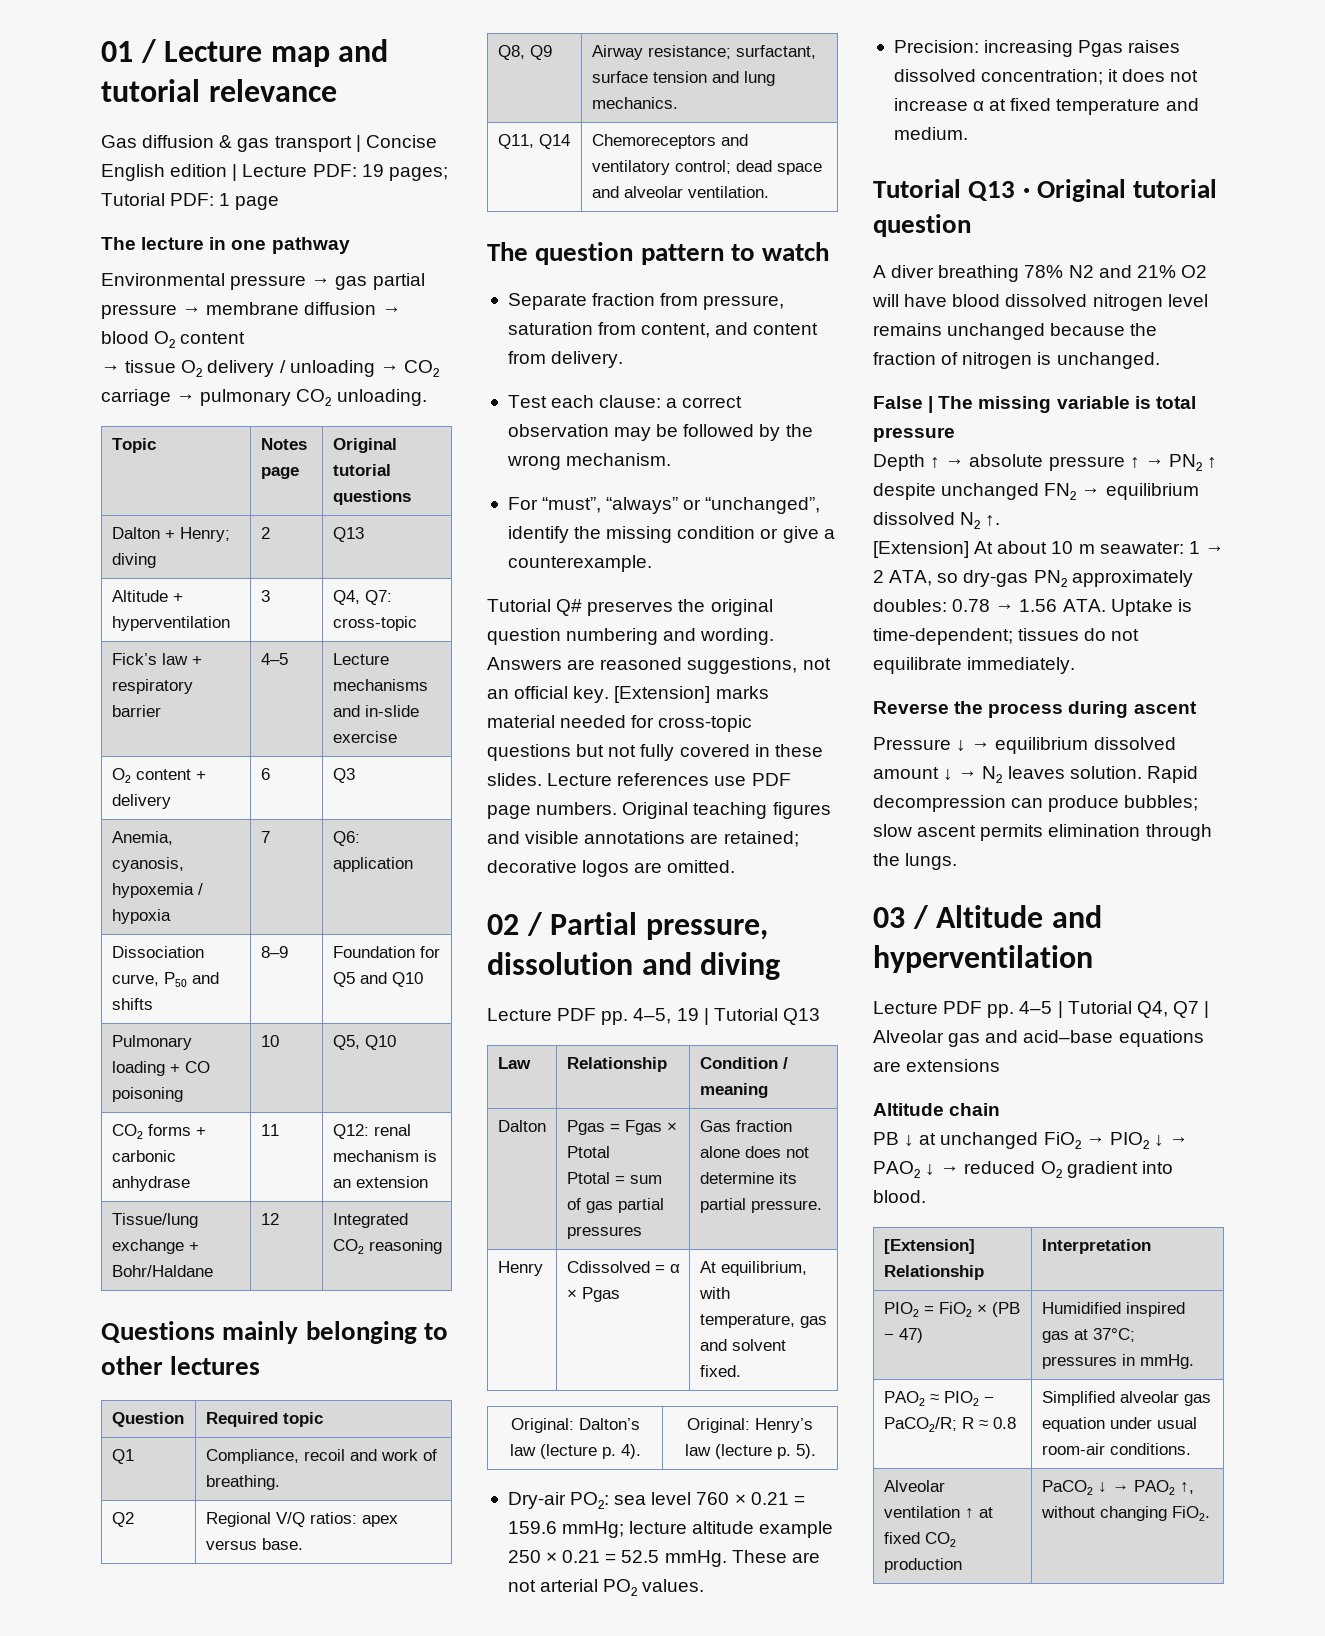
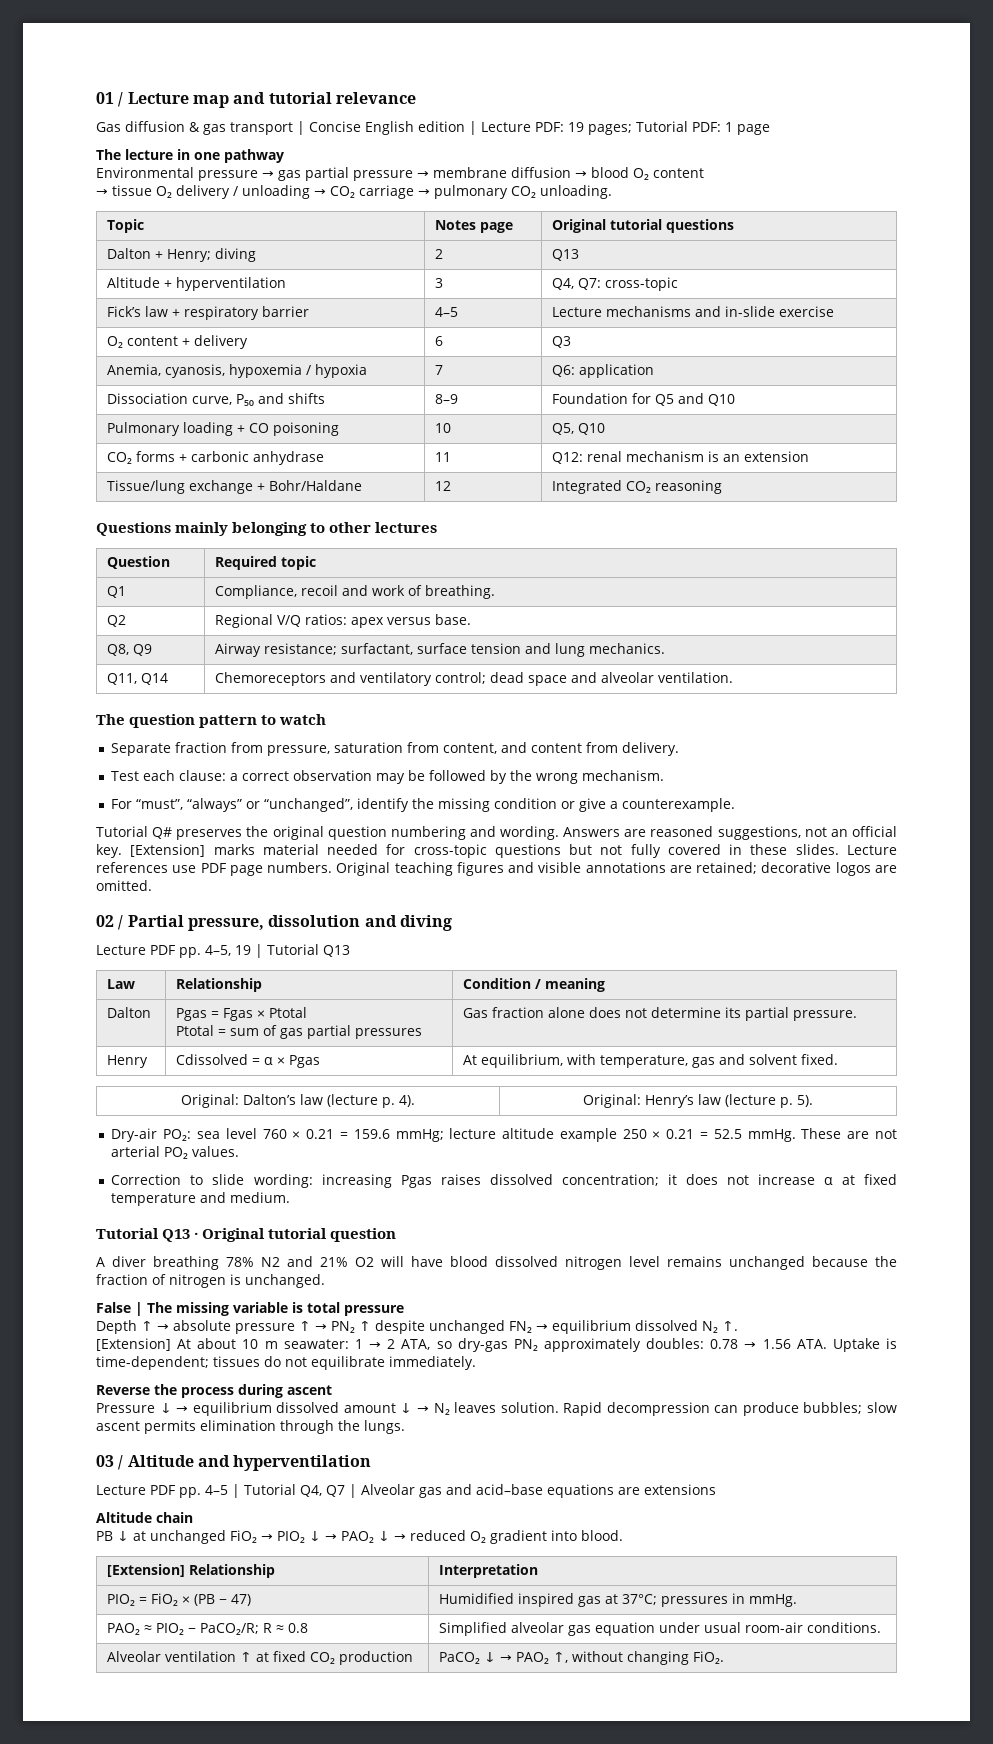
- Precision: increasing Pgas raises dissolved concentration; it does not increase α at fixed temperature and medium.
+ Correction to slide wording: increasing Pgas raises dissolved concentration; it does not increase α at fixed temperature and medium.

